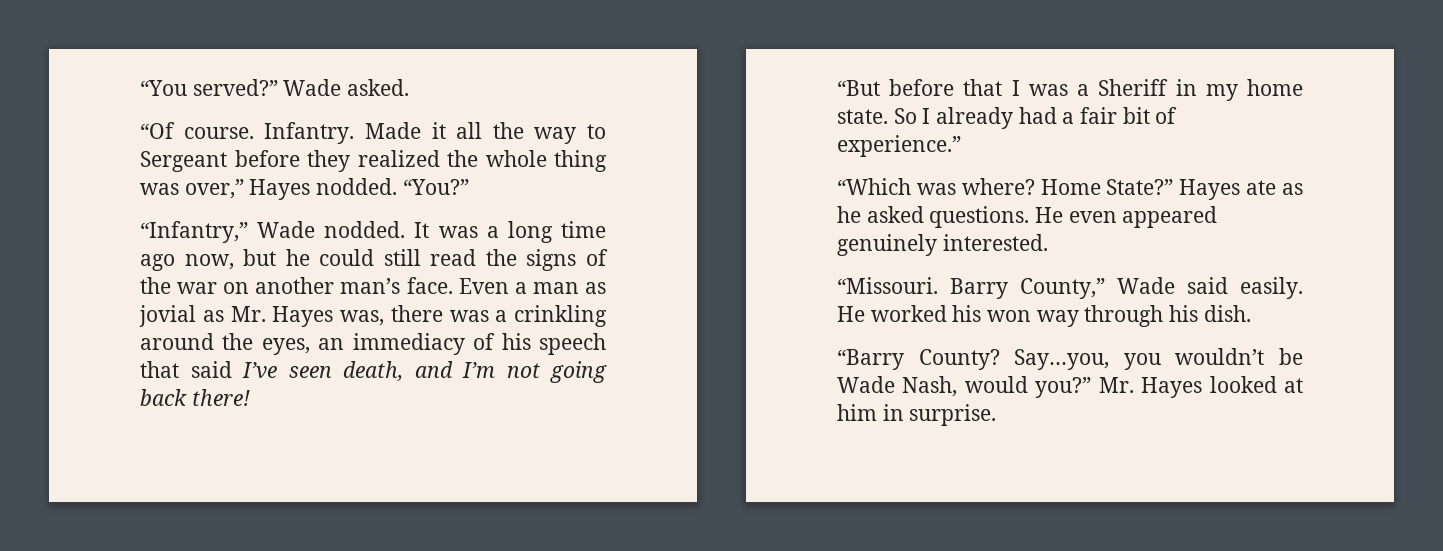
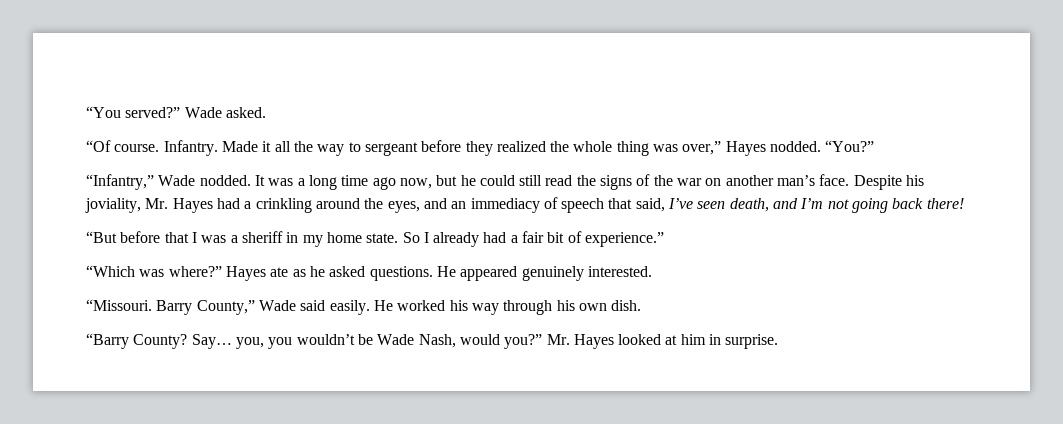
- Made it all the way to Sergeant before they realized the whole thing was over,” Hayes nodded.
+ Made it all the way to sergeant before they realized the whole thing was over,” Hayes nodded.
- Even a man as jovial as Mr. Hayes was, there was a crinkling around the eyes, an immediacy of his speech that said I’ve seen death, and I’m not going back there!
+ Despite his joviality, Mr. Hayes had a crinkling around the eyes, and an immediacy of speech that said, I’ve seen death, and I’m not going back there!
- “But before that I was a Sheriff in my home state.
+ “But before that I was a sheriff in my home state.
- “Which was where? Home State?”
+ “Which was where?”
- He even appeared genuinely interested.
+ He appeared genuinely interested.
- He worked his won way through his dish.
+ He worked his way through his own dish.
- Say…you, you wouldn’t be Wade Nash, would you?”
+ Say… you, you wouldn’t be Wade Nash, would you?”

